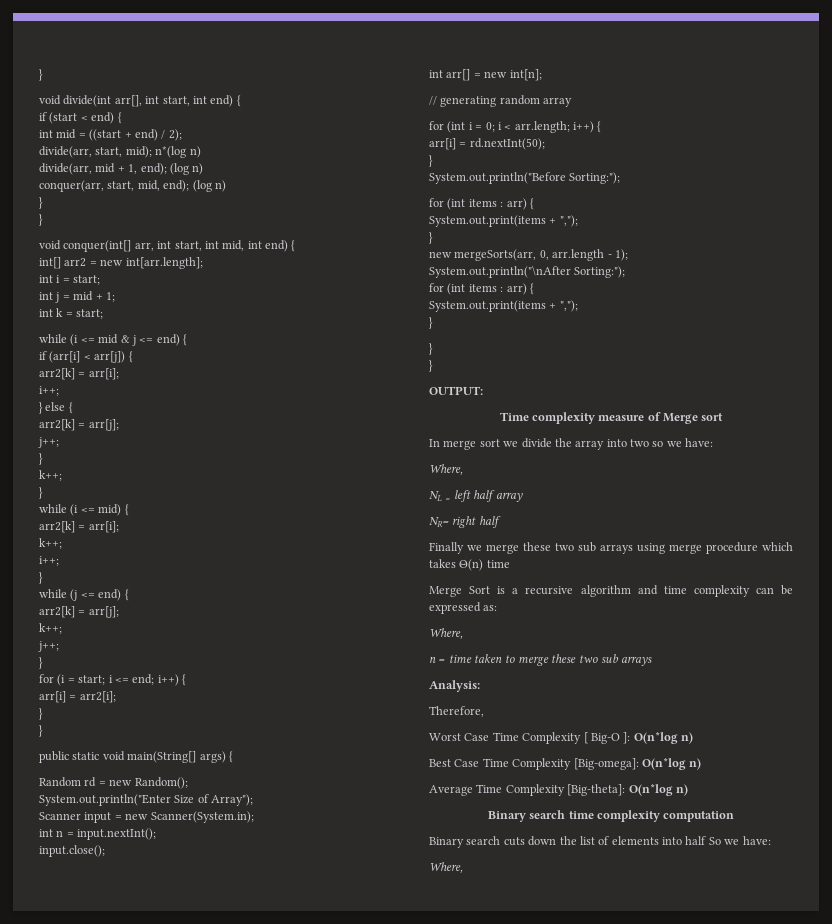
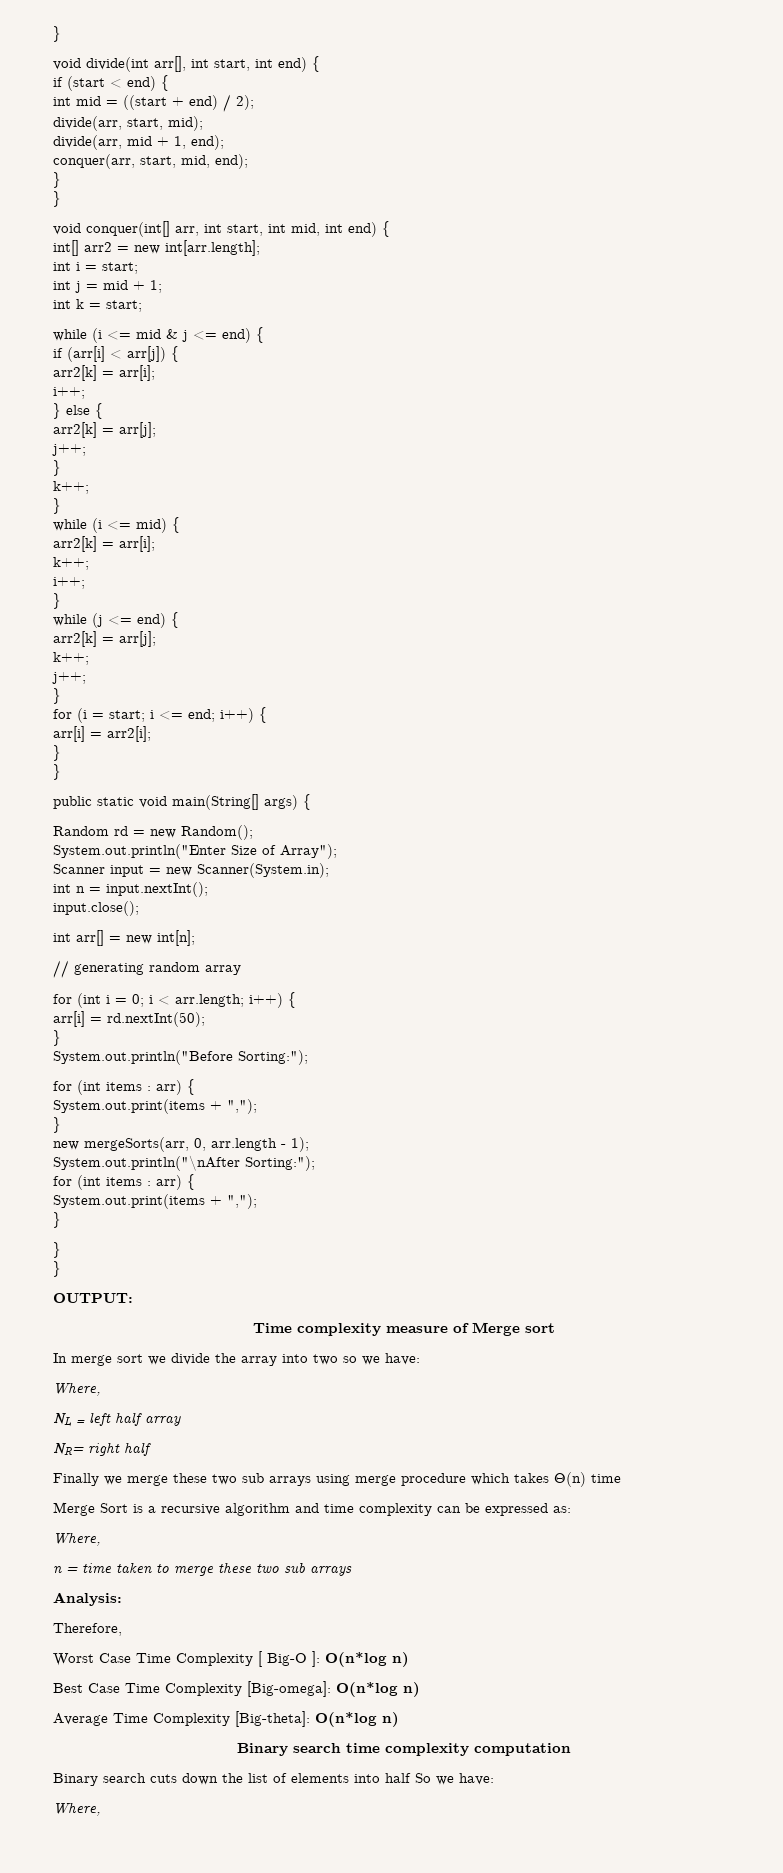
- divide(arr, start, mid); n*(log n)
+ divide(arr, start, mid);
- divide(arr, mid + 1, end); (log n)
+ divide(arr, mid + 1, end);
- conquer(arr, start, mid, end); (log n)
+ conquer(arr, start, mid, end);

